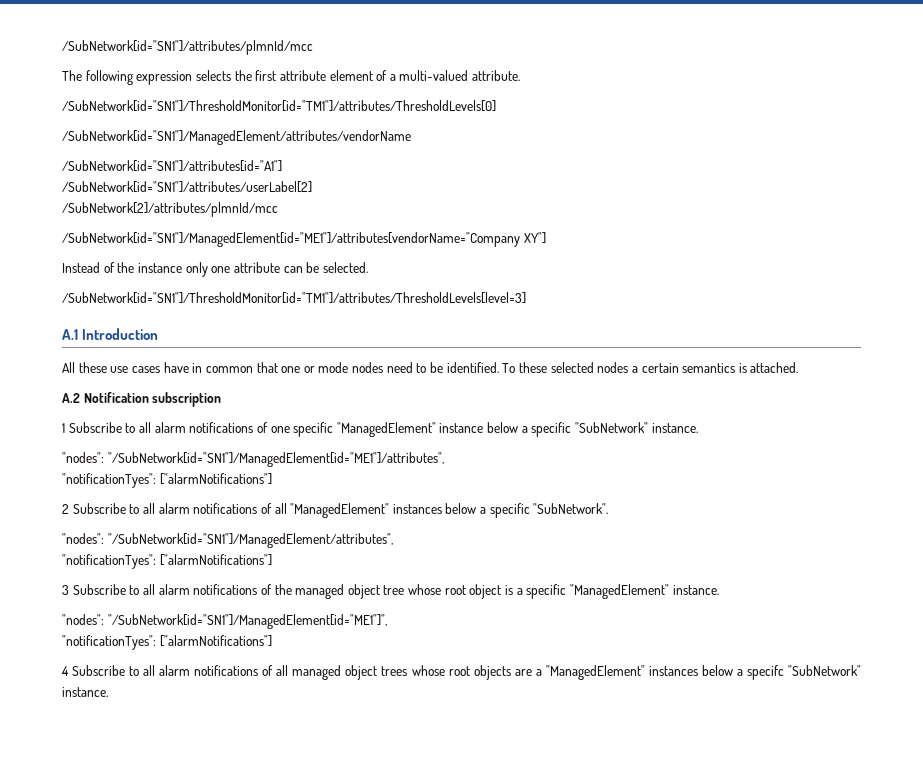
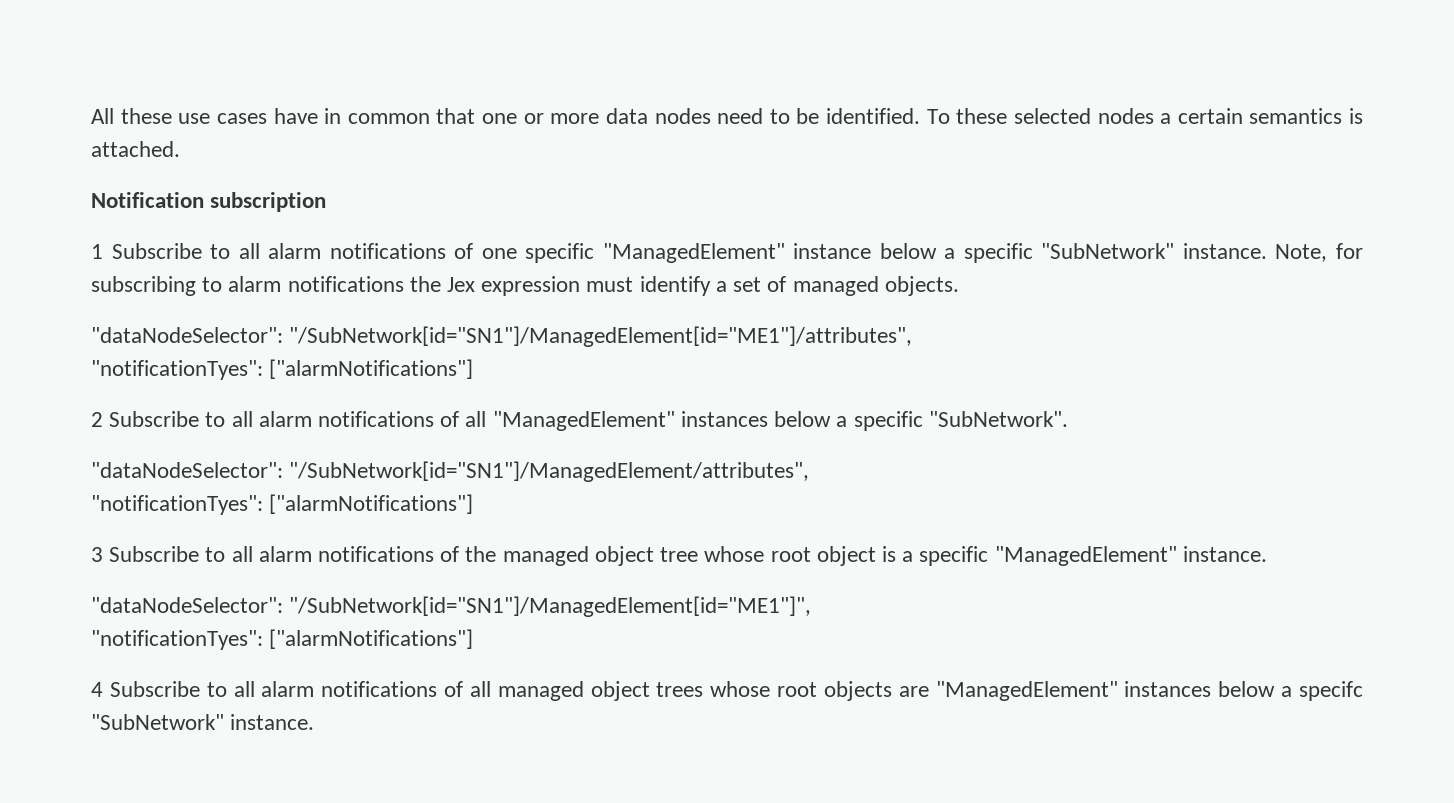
- /SubNetwork[id="SN1"]/attributes/plmnId/mcc
- The following expression selects the first attribute element of a multi-valued attribute.
- /SubNetwork[id="SN1"]/ThresholdMonitor[id="TM1"]/attributes/ThresholdLevels[0]
- /SubNetwork[id="SN1"]/ManagedElement/attributes/vendorName
- /SubNetwork[id="SN1"]/attributes[id="A1"]
- /SubNetwork[id="SN1"]/attributes/userLabel[2]
- /SubNetwork[2]/attributes/plmnId/mcc
- /SubNetwork[id="SN1"]/ManagedElement[id="ME1"]/attributes[vendorName="Company XY"]
- Instead of the instance only one attribute can be selected.
- /SubNetwork[id="SN1"]/ThresholdMonitor[id="TM1"]/attributes/ThresholdLevels[level=3]
- A.1 Introduction
- All these use cases have in common that one or mode nodes need to be identified.
+ All these use cases have in common that one or more data nodes need to be identified.
- A.2 Notification subscription
+ Notification subscription
- 1 Subscribe to all alarm notifications of one specific "ManagedElement" instance below a specific "SubNetwork" instance.
- "nodes": "/SubNetwork[id="SN1"]/ManagedElement[id="ME1"]/attributes",
+ 1 Subscribe to all alarm notifications of one specific "ManagedElement" instance below a specific "SubNetwork" instance. Note, for subscribing to alarm notifications the Jex expression must identify a set of managed objects.
+ "dataNodeSelector": "/SubNetwork[id="SN1"]/ManagedElement[id="ME1"]/attributes",
- "nodes": "/SubNetwork[id="SN1"]/ManagedElement/attributes",
+ "dataNodeSelector": "/SubNetwork[id="SN1"]/ManagedElement/attributes",
- "nodes": "/SubNetwork[id="SN1"]/ManagedElement[id="ME1"]",
+ "dataNodeSelector": "/SubNetwork[id="SN1"]/ManagedElement[id="ME1"]",
- 4 Subscribe to all alarm notifications of all managed object trees whose root objects are a "ManagedElement" instances below a specifc "SubNetwork" instance.
+ 4 Subscribe to all alarm notifications of all managed object trees whose root objects are "ManagedElement" instances below a specifc "SubNetwork" instance.

